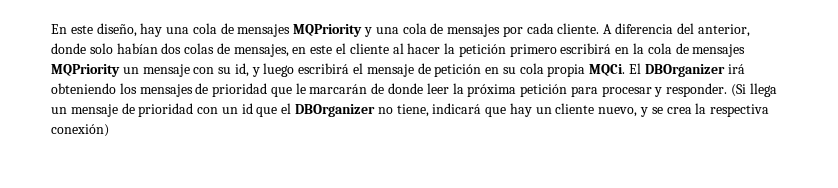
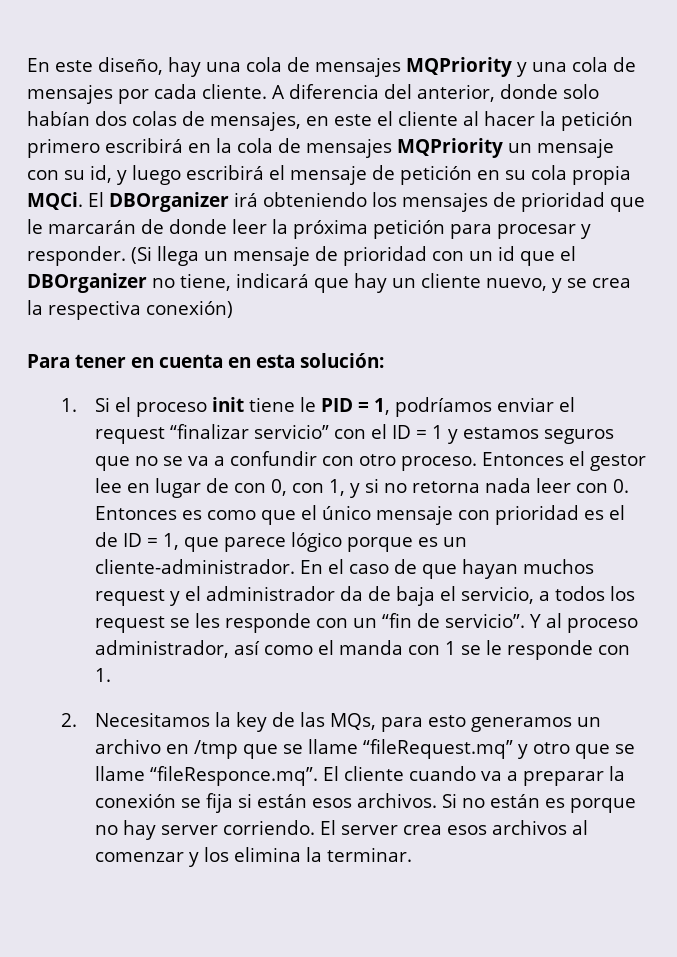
+ Para tener en cuenta en esta solución:
+ 1. Si el proceso init tiene le PID = 1, podríamos enviar el request “finalizar servicio” con el ID = 1 y estamos seguros que no se va a confundir con otro proceso. Entonces el gestor lee en lugar de con 0, con 1, y si no retorna nada leer con 0. Entonces es como que el único mensaje con prioridad es el de ID = 1, que parece lógico porque es un cliente-administrador. En el caso de que hayan muchos request y el administrador da de baja el servicio, a todos los request se les responde con un “fin de servicio”. Y al proceso administrador, así como el manda con 1 se le responde con 1.
+ 2. Necesitamos la key de las MQs, para esto generamos un archivo en /tmp que se llame “fileRequest.mq” y otro que se llame “fileResponce.mq”. El cliente cuando va a preparar la conexión se fija si están esos archivos. Si no están es porque no hay server corriendo. El server crea esos archivos al comenzar y los elimina la terminar.

